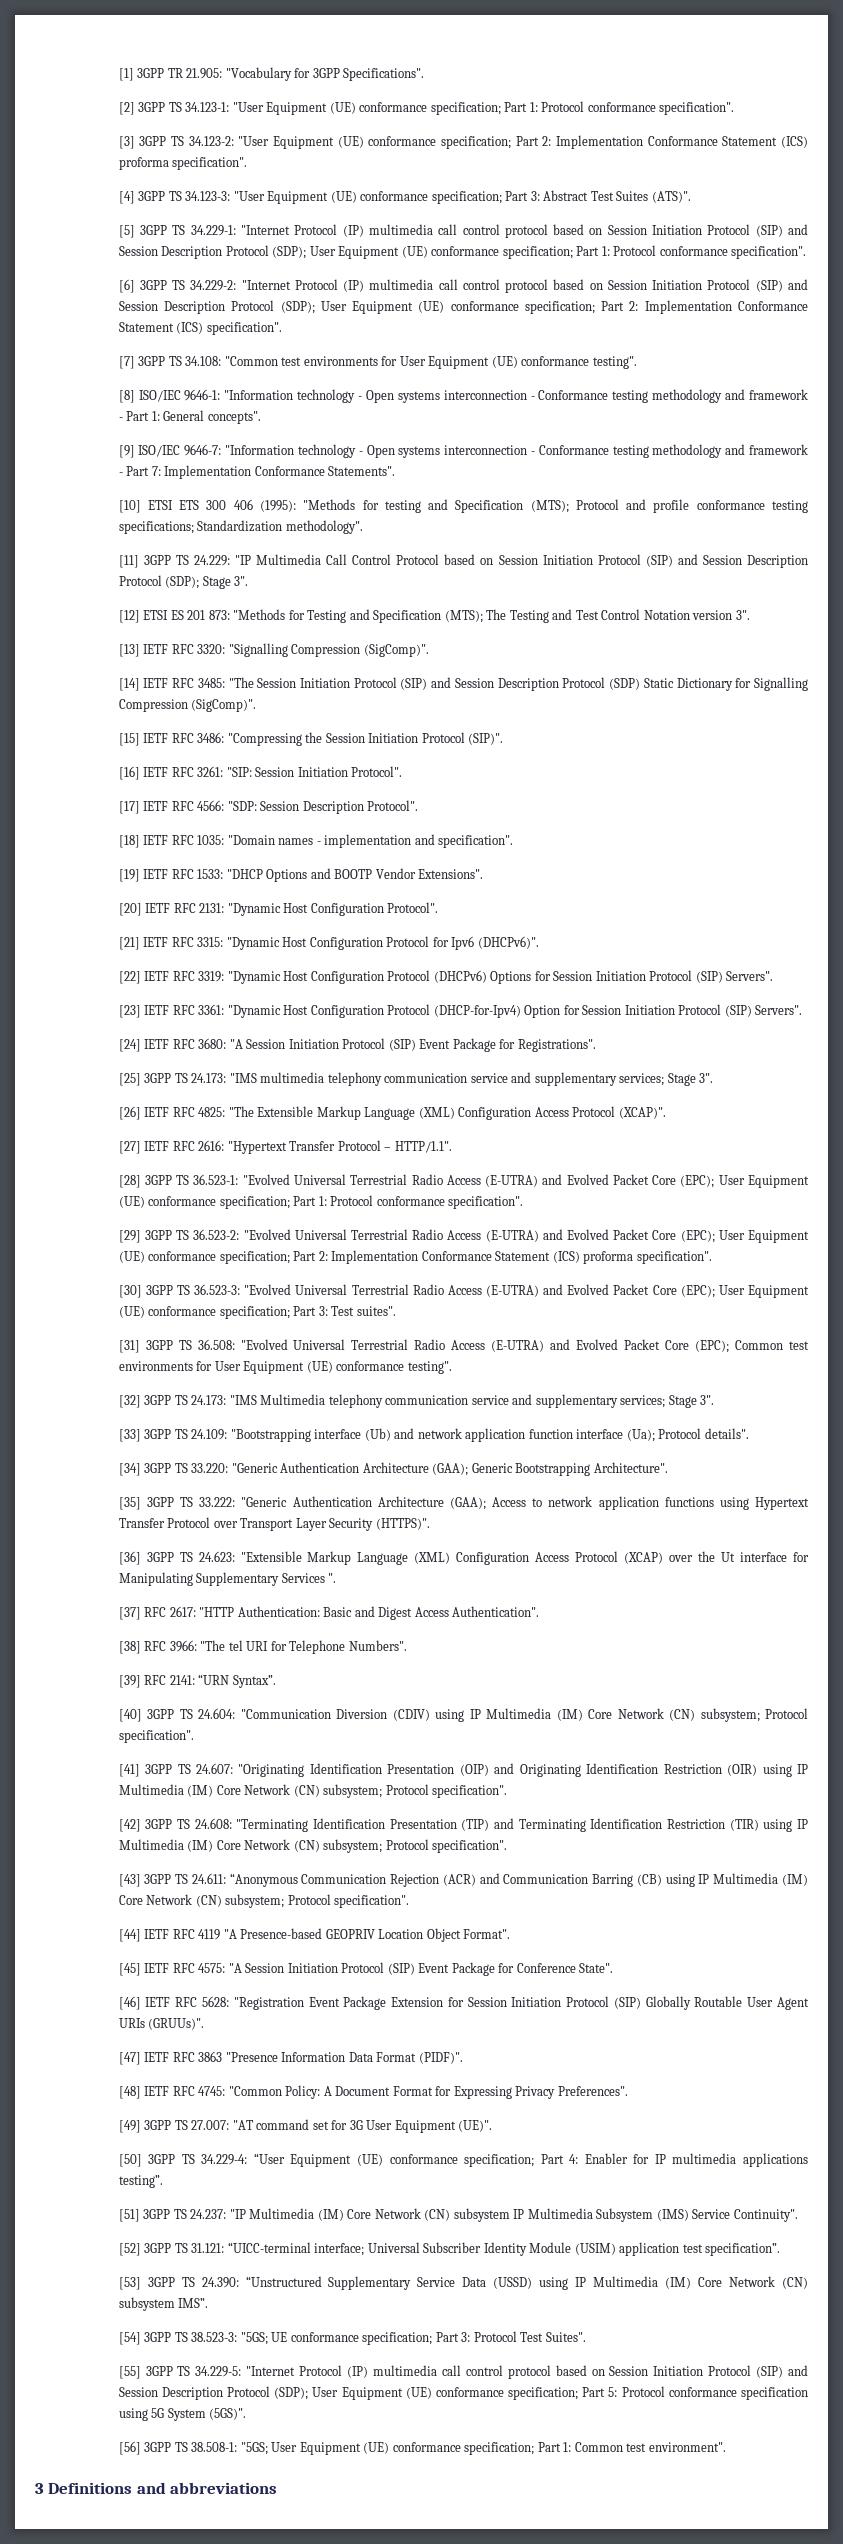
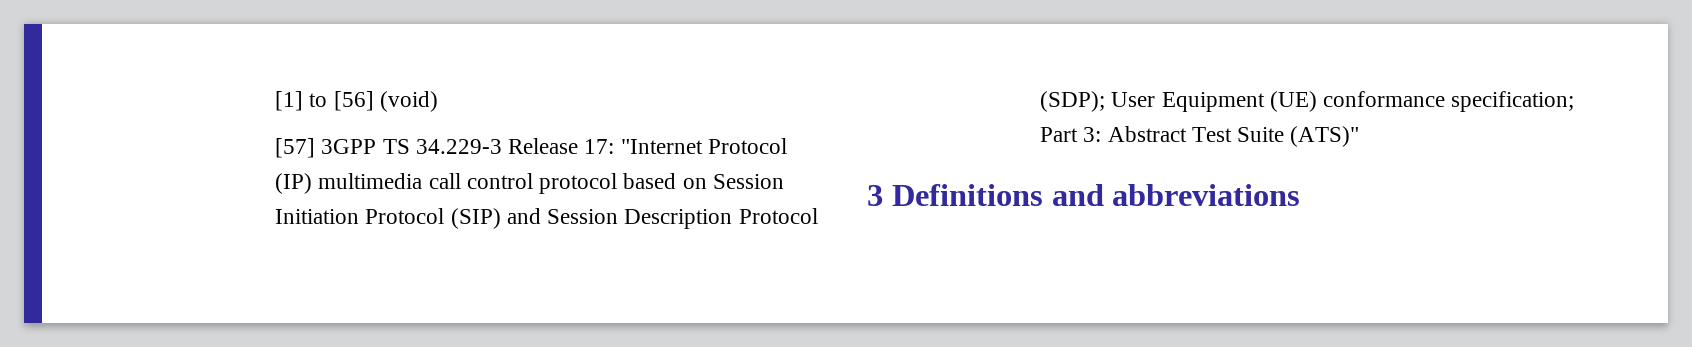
- [1] 3GPP TR 21.905: "Vocabulary for 3GPP Specifications".
- [2] 3GPP TS 34.123-1: "User Equipment (UE) conformance specification; Part 1: Protocol conformance specification".
- [3] 3GPP TS 34.123-2: "User Equipment (UE) conformance specification; Part 2: Implementation Conformance Statement (ICS) proforma specification".
- [4] 3GPP TS 34.123-3: "User Equipment (UE) conformance specification; Part 3: Abstract Test Suites (ATS)".
- [5] 3GPP TS 34.229-1: "Internet Protocol (IP) multimedia call control protocol based on Session Initiation Protocol (SIP) and Session Description Protocol (SDP); User Equipment (UE) conformance specification; Part 1: Protocol conformance specification".
- [6] 3GPP TS 34.229-2: "Internet Protocol (IP) multimedia call control protocol based on Session Initiation Protocol (SIP) and Session Description Protocol (SDP); User Equipment (UE) conformance specification; Part 2: Implementation Conformance Statement (ICS) specification".
- [7] 3GPP TS 34.108: "Common test environments for User Equipment (UE) conformance testing".
- [8] ISO/IEC 9646-1: "Information technology - Open systems interconnection - Conformance testing methodology and framework - Part 1: General concepts".
- [9] ISO/IEC 9646-7: "Information technology - Open systems interconnection - Conformance testing methodology and framework - Part 7: Implementation Conformance Statements".
- [10] ETSI ETS 300 406 (1995): "Methods for testing and Specification (MTS); Protocol and profile conformance testing specifications; Standardization methodology".
- [11] 3GPP TS 24.229: "IP Multimedia Call Control Protocol based on Session Initiation Protocol (SIP) and Session Description Protocol (SDP); Stage 3".
- [12] ETSI ES 201 873: "Methods for Testing and Specification (MTS); The Testing and Test Control Notation version 3".
- [13] IETF RFC 3320: "Signalling Compression (SigComp)".
- [14] IETF RFC 3485: "The Session Initiation Protocol (SIP) and Session Description Protocol (SDP) Static Dictionary for Signalling Compression (SigComp)".
- [15] IETF RFC 3486: "Compressing the Session Initiation Protocol (SIP)".
- [16] IETF RFC 3261: "SIP: Session Initiation Protocol".
- [17] IETF RFC 4566: "SDP: Session Description Protocol".
- [18] IETF RFC 1035: "Domain names - implementation and specification".
- [19] IETF RFC 1533: "DHCP Options and BOOTP Vendor Extensions".
- [20] IETF RFC 2131: "Dynamic Host Configuration Protocol".
- [21] IETF RFC 3315: "Dynamic Host Configuration Protocol for Ipv6 (DHCPv6)".
- [22] IETF RFC 3319: "Dynamic Host Configuration Protocol (DHCPv6) Options for Session Initiation Protocol (SIP) Servers".
- [23] IETF RFC 3361: "Dynamic Host Configuration Protocol (DHCP-for-Ipv4) Option for Session Initiation Protocol (SIP) Servers".
- [24] IETF RFC 3680: "A Session Initiation Protocol (SIP) Event Package for Registrations".
- [25] 3GPP TS 24.173: "IMS multimedia telephony communication service and supplementary services; Stage 3".
- [26] IETF RFC 4825: "The Extensible Markup Language (XML) Configuration Access Protocol (XCAP)".
- [27] IETF RFC 2616: "Hypertext Transfer Protocol – HTTP/1.1".
- [28] 3GPP TS 36.523-1: "Evolved Universal Terrestrial Radio Access (E-UTRA) and Evolved Packet Core (EPC); User Equipment (UE) conformance specification; Part 1: Protocol conformance specification".
- [29] 3GPP TS 36.523-2: "Evolved Universal Terrestrial Radio Access (E-UTRA) and Evolved Packet Core (EPC); User Equipment (UE) conformance specification; Part 2: Implementation Conformance Statement (ICS) proforma specification".
- [30] 3GPP TS 36.523-3: "Evolved Universal Terrestrial Radio Access (E-UTRA) and Evolved Packet Core (EPC); User Equipment (UE) conformance specification; Part 3: Test suites".
- [31] 3GPP TS 36.508: "Evolved Universal Terrestrial Radio Access (E-UTRA) and Evolved Packet Core (EPC); Common test environments for User Equipment (UE) conformance testing".
- [32] 3GPP TS 24.173: "IMS Multimedia telephony communication service and supplementary services; Stage 3".
- [33] 3GPP TS 24.109: "Bootstrapping interface (Ub) and network application function interface (Ua); Protocol details".
- [34] 3GPP TS 33.220: "Generic Authentication Architecture (GAA); Generic Bootstrapping Architecture".
- [35] 3GPP TS 33.222: "Generic Authentication Architecture (GAA); Access to network application functions using Hypertext Transfer Protocol over Transport Layer Security (HTTPS)".
- [36] 3GPP TS 24.623: "Extensible Markup Language (XML) Configuration Access Protocol (XCAP) over the Ut interface for Manipulating Supplementary Services ".
- [37] RFC 2617: "HTTP Authentication: Basic and Digest Access Authentication".
- [38] RFC 3966: "The tel URI for Telephone Numbers".
- [39] RFC 2141: “URN Syntax”.
- [40] 3GPP TS 24.604: "Communication Diversion (CDIV) using IP Multimedia (IM) Core Network (CN) subsystem; Protocol specification".
- [41] 3GPP TS 24.607: "Originating Identification Presentation (OIP) and Originating Identification Restriction (OIR) using IP Multimedia (IM) Core Network (CN) subsystem; Protocol specification".
- [42] 3GPP TS 24.608: "Terminating Identification Presentation (TIP) and Terminating Identification Restriction (TIR) using IP Multimedia (IM) Core Network (CN) subsystem; Protocol specification".
- [43] 3GPP TS 24.611: “Anonymous Communication Rejection (ACR) and Communication Barring (CB) using IP Multimedia (IM) Core Network (CN) subsystem; Protocol specification".
- [44] IETF RFC 4119 "A Presence-based GEOPRIV Location Object Format".
- [45] IETF RFC 4575: "A Session Initiation Protocol (SIP) Event Package for Conference State".
- [46] IETF RFC 5628: "Registration Event Package Extension for Session Initiation Protocol (SIP) Globally Routable User Agent URIs (GRUUs)".
- [47] IETF RFC 3863 "Presence Information Data Format (PIDF)".
- [48] IETF RFC 4745: "Common Policy: A Document Format for Expressing Privacy Preferences".
- [49] 3GPP TS 27.007: "AT command set for 3G User Equipment (UE)".
- [50] 3GPP TS 34.229-4: “User Equipment (UE) conformance specification; Part 4: Enabler for IP multimedia applications testing”.
- [51] 3GPP TS 24.237: "IP Multimedia (IM) Core Network (CN) subsystem IP Multimedia Subsystem (IMS) Service Continuity".
- [52] 3GPP TS 31.121: “UICC-terminal interface; Universal Subscriber Identity Module (USIM) application test specification”.
- [53] 3GPP TS 24.390: “Unstructured Supplementary Service Data (USSD) using IP Multimedia (IM) Core Network (CN) subsystem IMS”.
- [54] 3GPP TS 38.523-3: "5GS; UE conformance specification; Part 3: Protocol Test Suites".
- [55] 3GPP TS 34.229-5: "Internet Protocol (IP) multimedia call control protocol based on Session Initiation Protocol (SIP) and Session Description Protocol (SDP); User Equipment (UE) conformance specification; Part 5: Protocol conformance specification using 5G System (5GS)".
- [56] 3GPP TS 38.508-1: "5GS; User Equipment (UE) conformance specification; Part 1: Common test environment".
+ [1] to [56] (void)
+ [57] 3GPP TS 34.229-3 Release 17: "Internet Protocol (IP) multimedia call control protocol based on Session Initiation Protocol (SIP) and Session Description Protocol (SDP); User Equipment (UE) conformance specification; Part 3: Abstract Test Suite (ATS)"

